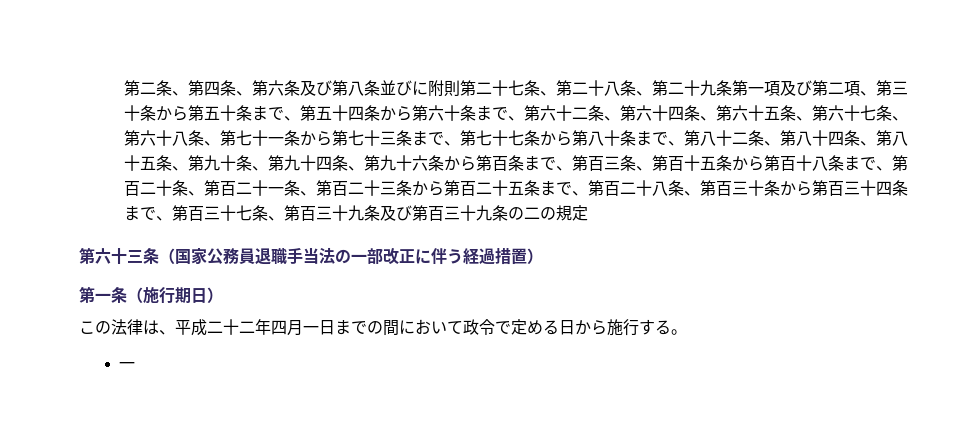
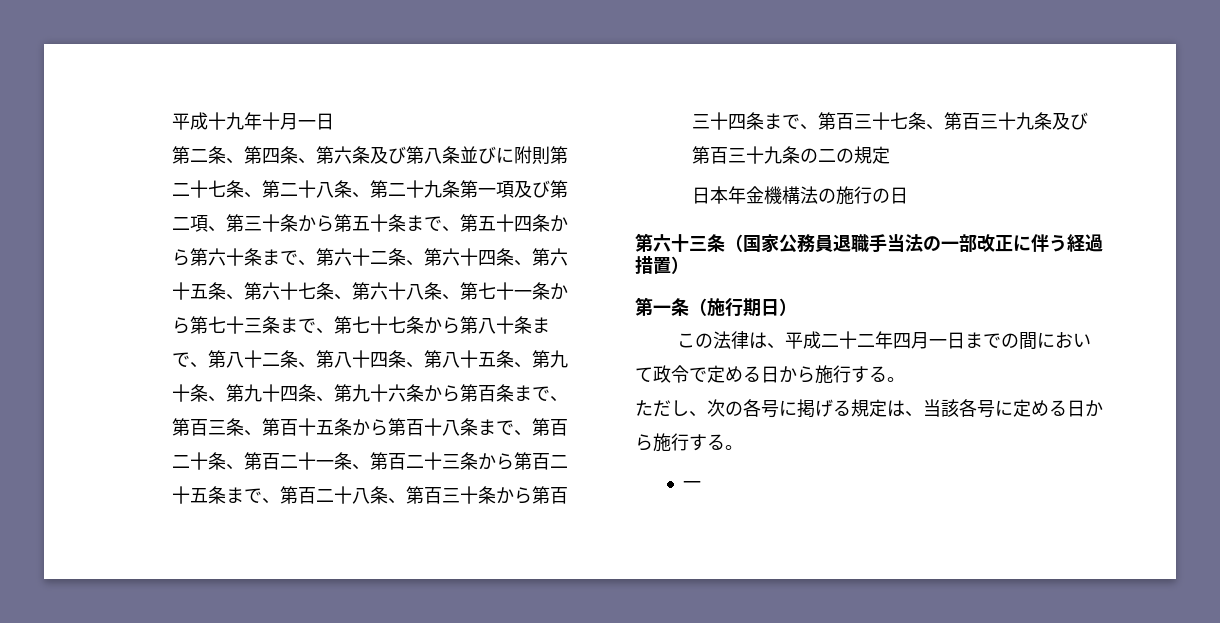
+ 平成十九年十月一日
+ 日本年金機構法の施行の日
+ ただし、次の各号に掲げる規定は、当該各号に定める日から施行する。

